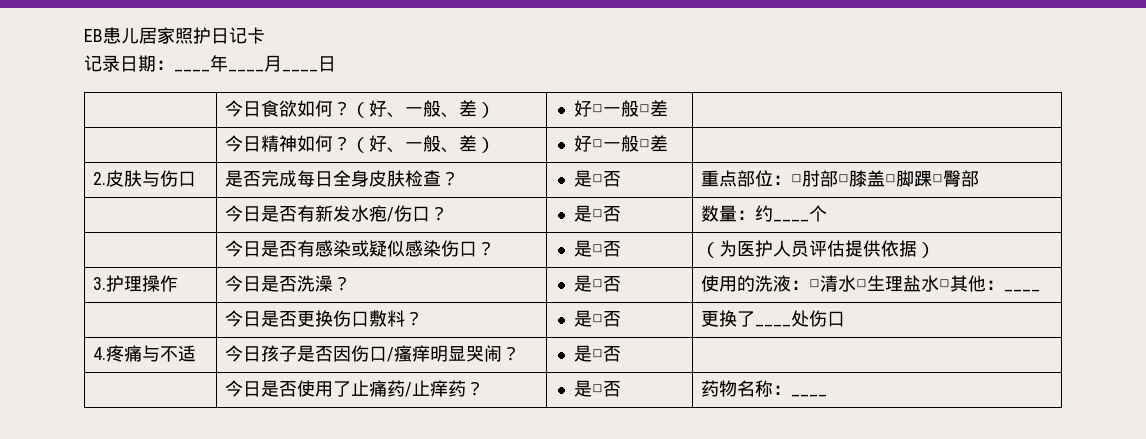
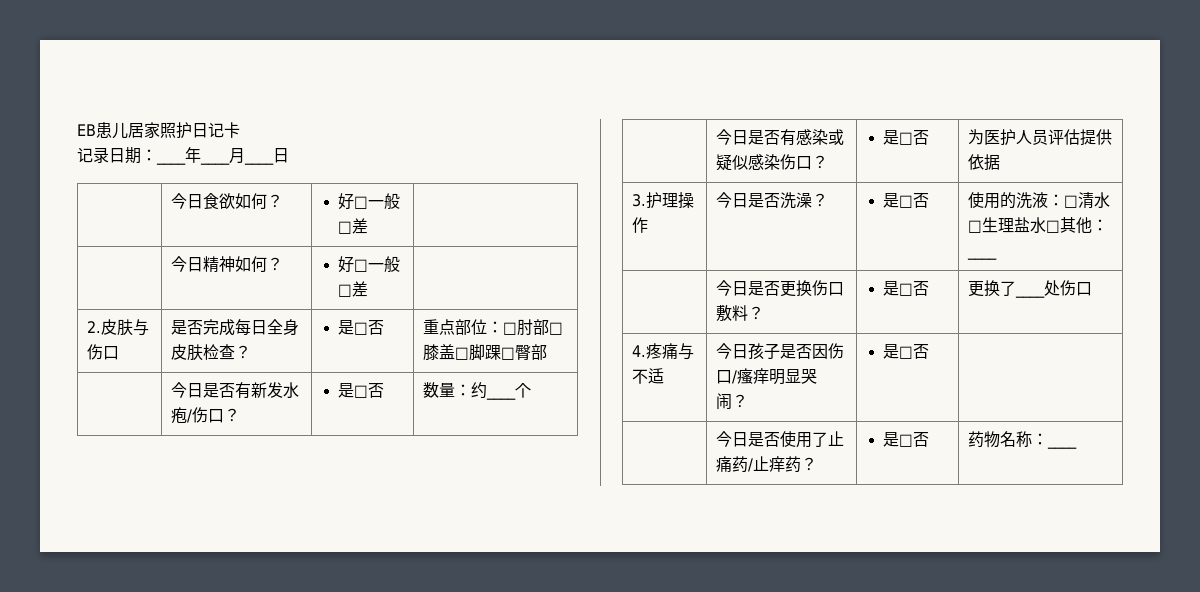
- | 今日食欲如何？（好、一般、差） | 好□一般□差 |
+ | 今日食欲如何？ | 好□一般□差 |
- | 今日精神如何？（好、一般、差） | 好□一般□差 |
+ | 今日精神如何？ | 好□一般□差 |
- | 今日是否有感染或疑似感染伤口？ | 是□否 | （为医护人员评估提供依据）
+ | 今日是否有感染或疑似感染伤口？ | 是□否 | 为医护人员评估提供依据

